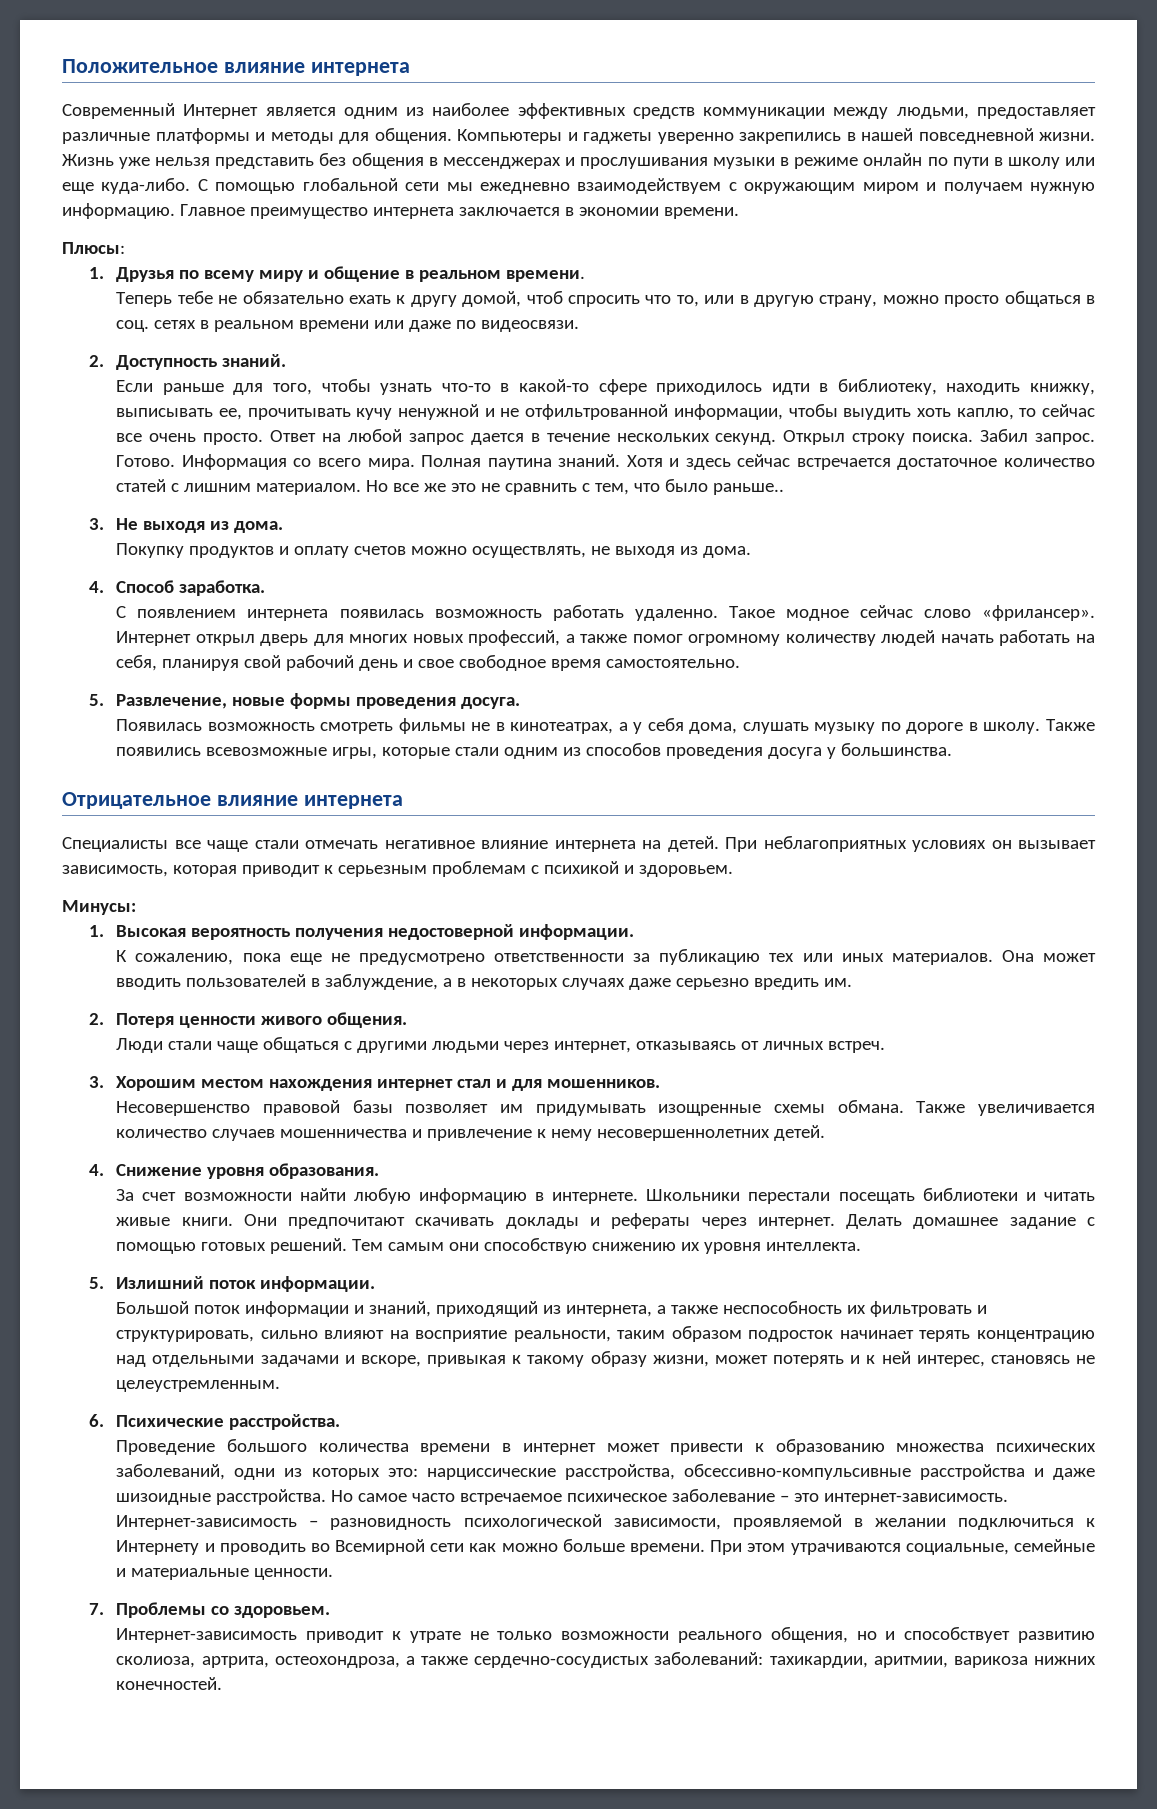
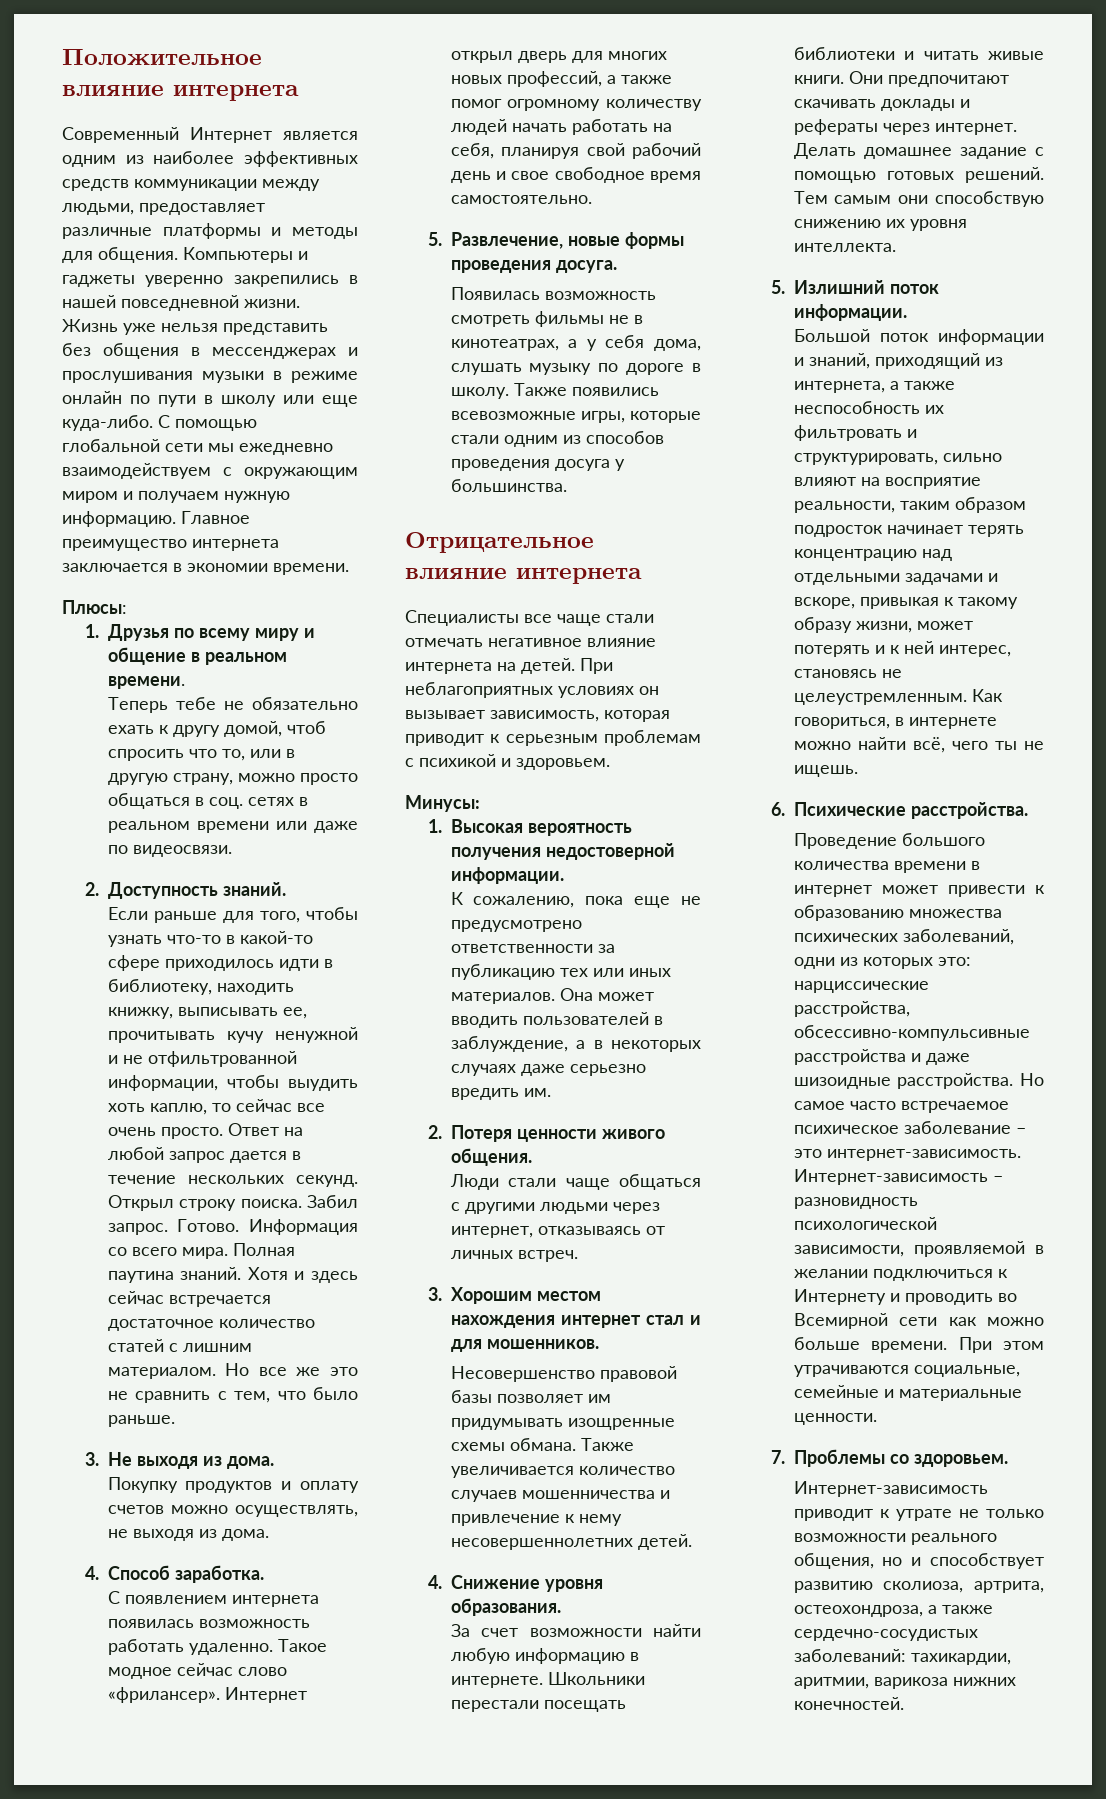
- Но все же это не сравнить с тем, что было раньше..
+ Но все же это не сравнить с тем, что было раньше.
+ Как говориться, в интернете можно найти всё, чего ты не ищешь.

